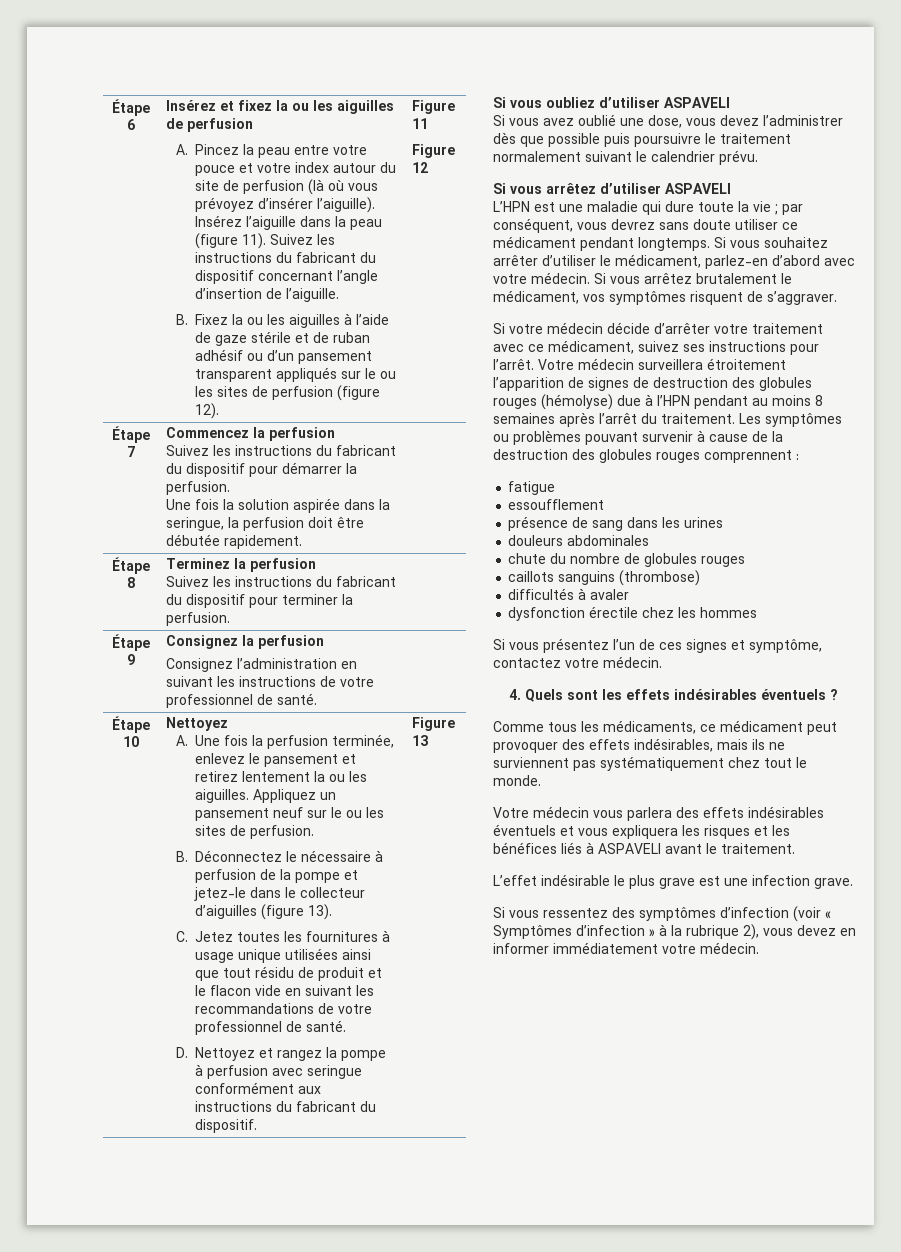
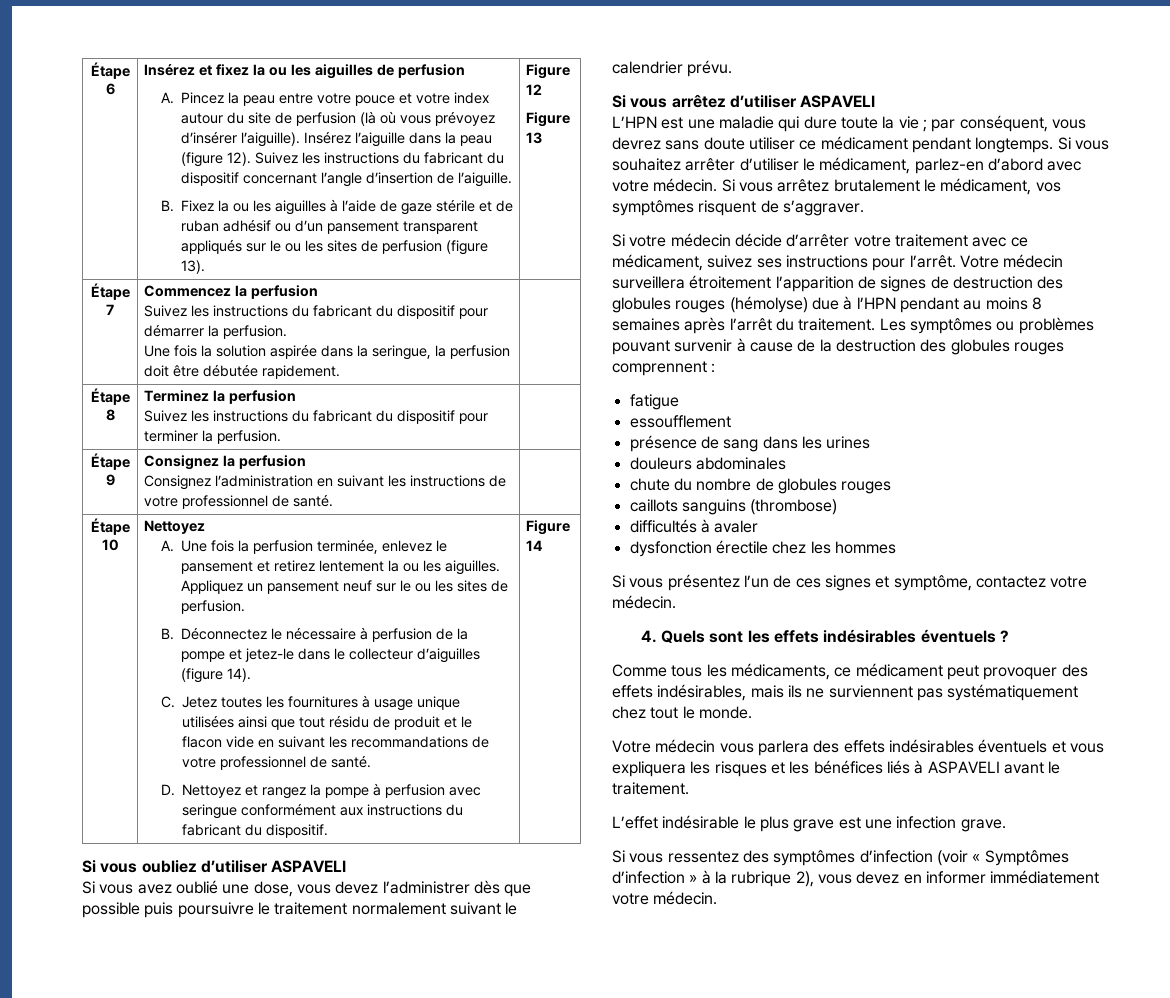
- Insérez l’aiguille dans la peau (figure 11).
+ Insérez l’aiguille dans la peau (figure 12).
- B. Fixez la ou les aiguilles à l’aide de gaze stérile et de ruban adhésif ou d’un pansement transparent appliqués sur le ou les sites de perfusion (figure 12). | Figure 11
- Figure 12
+ B. Fixez la ou les aiguilles à l’aide de gaze stérile et de ruban adhésif ou d’un pansement transparent appliqués sur le ou les sites de perfusion (figure 13). | Figure 12
+ Figure 13
- B. Déconnectez le nécessaire à perfusion de la pompe et jetez-le dans le collecteur d’aiguilles (figure 13).
+ B. Déconnectez le nécessaire à perfusion de la pompe et jetez-le dans le collecteur d’aiguilles (figure 14).
- Figure 13
+ Figure 14

